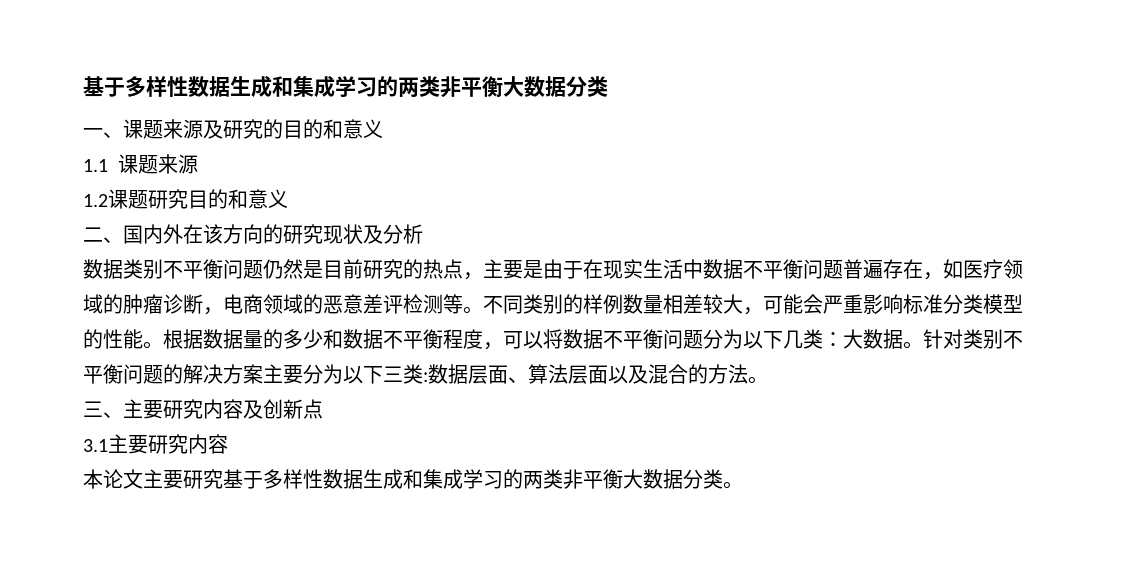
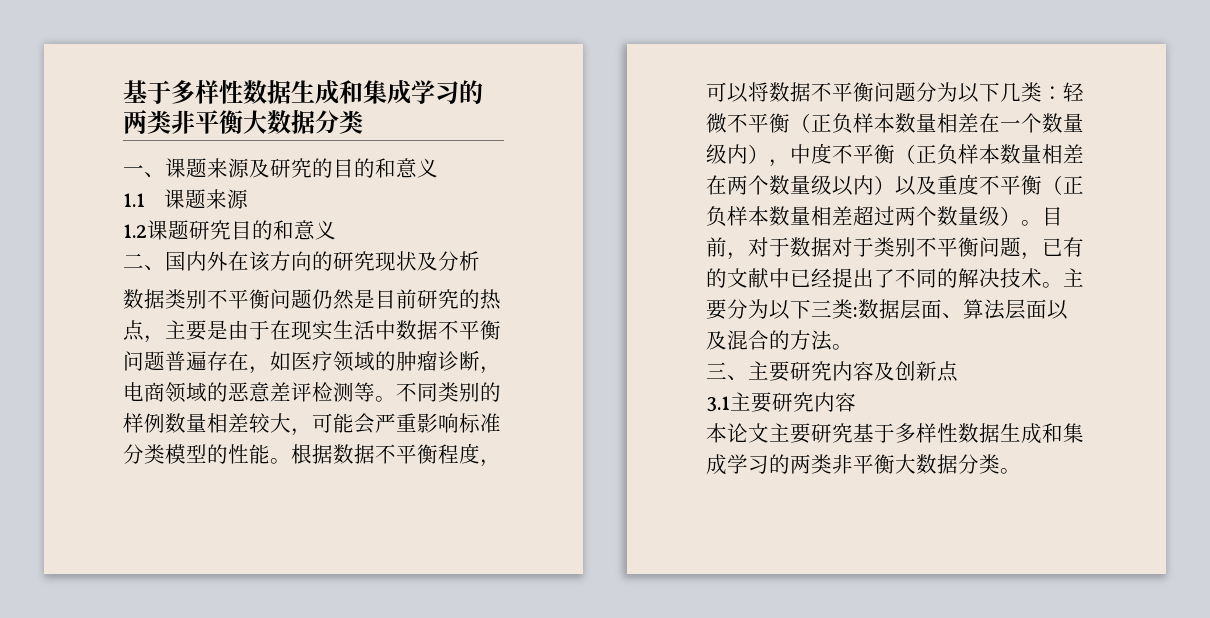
- 根据数据量的多少和数据不平衡程度，可以将数据不平衡问题分为以下几类：大数据。针对类别不平衡问题的解决方案主要分为以下三类:数据层面、算法层面以及混合的方法。
+ 根据数据不平衡程度，可以将数据不平衡问题分为以下几类：轻微不平衡（正负样本数量相差在一个数量级内），中度不平衡（正负样本数量相差在两个数量级以内）以及重度不平衡（正负样本数量相差超过两个数量级）。目前，对于数据对于类别不平衡问题，已有的文献中已经提出了不同的解决技术。主要分为以下三类:数据层面、算法层面以及混合的方法。

